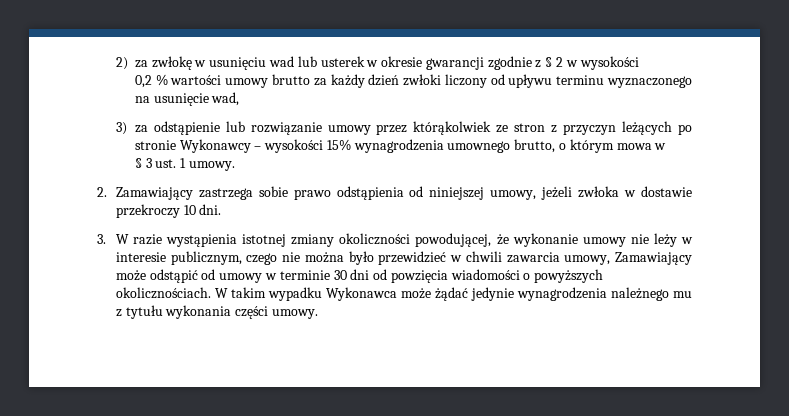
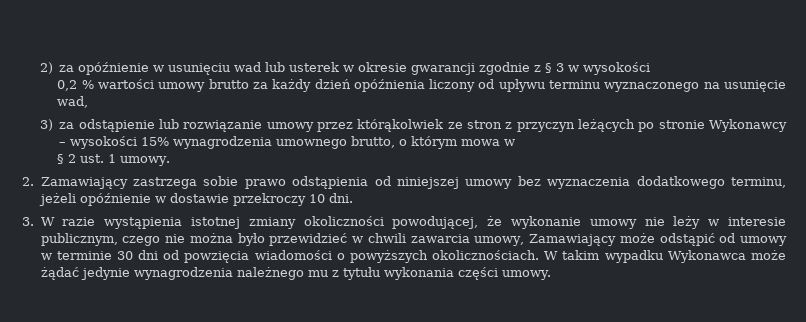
- 2) za zwłokę w usunięciu wad lub usterek w okresie gwarancji zgodnie z § 2 w wysokości
+ 2) za opóźnienie w usunięciu wad lub usterek w okresie gwarancji zgodnie z § 3 w wysokości
- 0,2 % wartości umowy brutto za każdy dzień zwłoki liczony od upływu terminu wyznaczonego na usunięcie wad,
+ 0,2 % wartości umowy brutto za każdy dzień opóźnienia liczony od upływu terminu wyznaczonego na usunięcie wad,
- § 3 ust. 1 umowy.
+ § 2 ust. 1 umowy.
- 2. Zamawiający zastrzega sobie prawo odstąpienia od niniejszej umowy, jeżeli zwłoka w dostawie przekroczy 10 dni.
+ 2. Zamawiający zastrzega sobie prawo odstąpienia od niniejszej umowy bez wyznaczenia dodatkowego terminu, jeżeli opóźnienie w dostawie przekroczy 10 dni.

